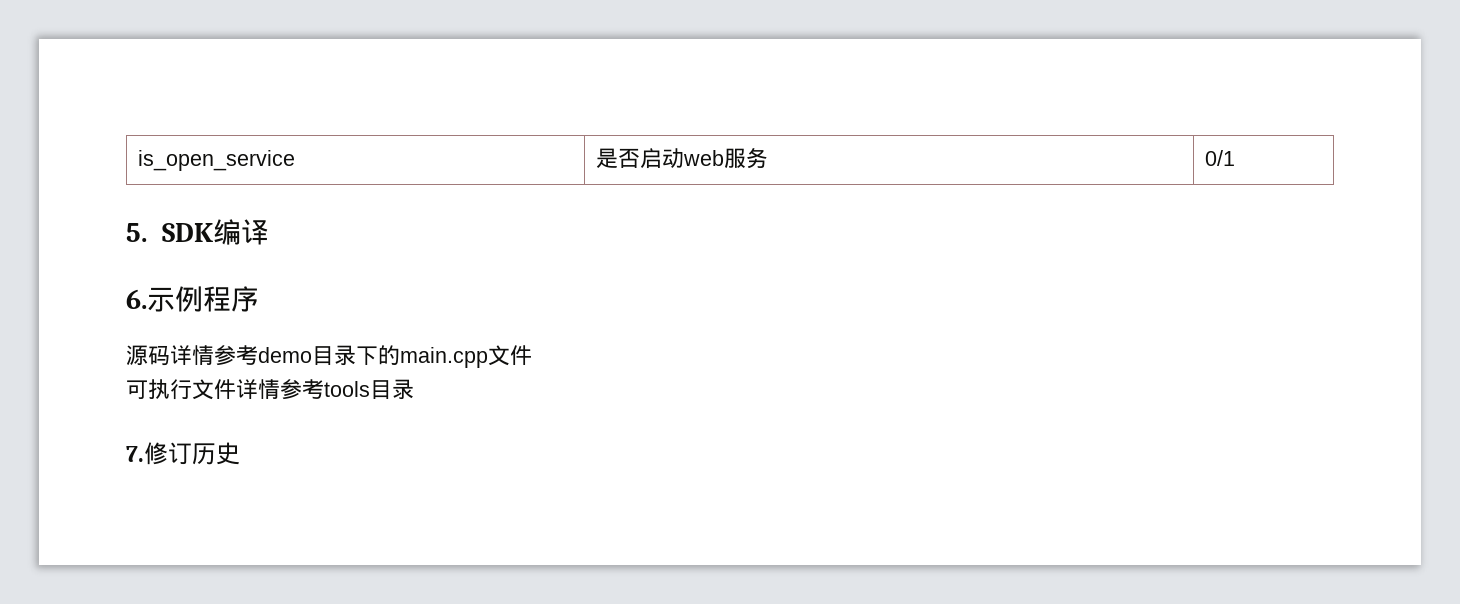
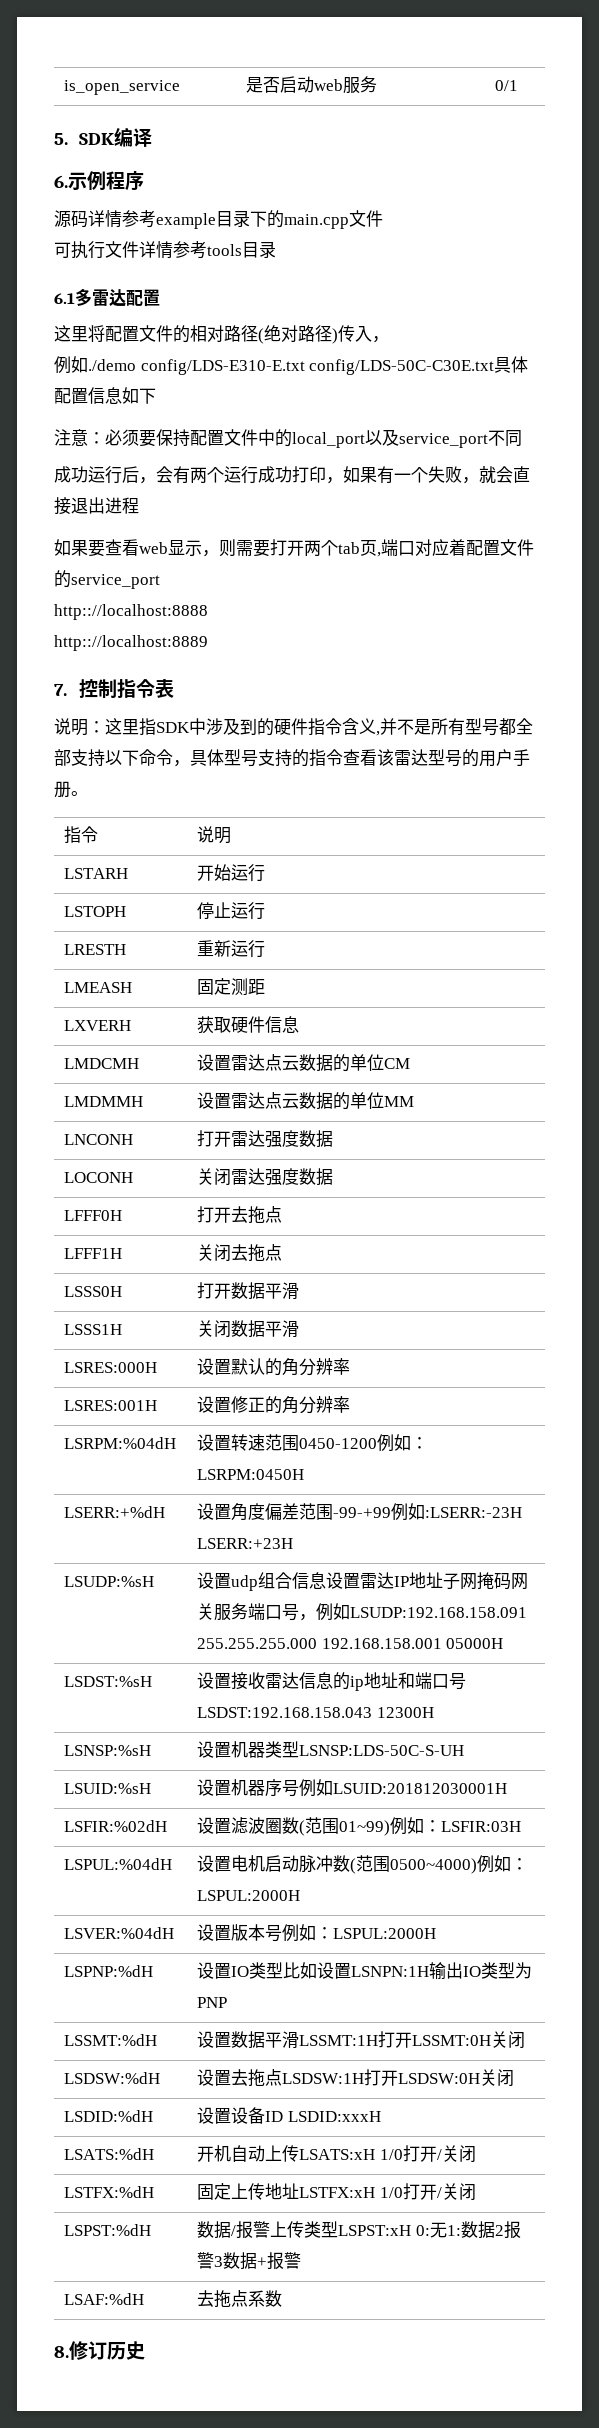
- 源码详情参考demo目录下的main.cpp文件
+ 源码详情参考example目录下的main.cpp文件
- 7.修订历史
+ 6.1多雷达配置
+ 这里将配置文件的相对路径(绝对路径)传入，
+ 例如./demo config/LDS-E310-E.txt config/LDS-50C-C30E.txt具体配置信息如下
+ 注意：必须要保持配置文件中的local_port以及service_port不同
+ 成功运行后，会有两个运行成功打印，如果有一个失败，就会直接退出进程
+ 如果要查看web显示，则需要打开两个tab页,端口对应着配置文件的service_port
+ http:://localhost:8888
+ http:://localhost:8889
+ 7.控制指令表
+ 说明：这里指SDK中涉及到的硬件指令含义,并不是所有型号都全部支持以下命令，具体型号支持的指令查看该雷达型号的用户手册。
+ 指令 | 说明
+ LSTARH | 开始运行
+ LSTOPH | 停止运行
+ LRESTH | 重新运行
+ LMEASH | 固定测距
+ LXVERH | 获取硬件信息
+ LMDCMH | 设置雷达点云数据的单位CM
+ LMDMMH | 设置雷达点云数据的单位MM
+ LNCONH | 打开雷达强度数据
+ LOCONH | 关闭雷达强度数据
+ LFFF0H | 打开去拖点
+ LFFF1H | 关闭去拖点
+ LSSS0H | 打开数据平滑
+ LSSS1H | 关闭数据平滑
+ LSRES:000H | 设置默认的角分辨率
+ LSRES:001H | 设置修正的角分辨率
+ LSRPM:%04dH | 设置转速范围0450-1200例如：LSRPM:0450H
+ LSERR:+%dH | 设置角度偏差范围-99-+99例如:LSERR:-23H LSERR:+23H
+ LSUDP:%sH | 设置udp组合信息设置雷达IP地址子网掩码网关服务端口号，例如LSUDP:192.168.158.091 255.255.255.000 192.168.158.001 05000H
+ LSDST:%sH | 设置接收雷达信息的ip地址和端口号LSDST:192.168.158.043 12300H
+ LSNSP:%sH | 设置机器类型LSNSP:LDS-50C-S-UH
+ LSUID:%sH | 设置机器序号例如LSUID:201812030001H
+ LSFIR:%02dH | 设置滤波圈数(范围01~99)例如：LSFIR:03H
+ LSPUL:%04dH | 设置电机启动脉冲数(范围0500~4000)例如：LSPUL:2000H
+ LSVER:%04dH | 设置版本号例如：LSPUL:2000H
+ LSPNP:%dH | 设置IO类型比如设置LSNPN:1H输出IO类型为PNP
+ LSSMT:%dH | 设置数据平滑LSSMT:1H打开LSSMT:0H关闭
+ LSDSW:%dH | 设置去拖点LSDSW:1H打开LSDSW:0H关闭
+ LSDID:%dH | 设置设备ID LSDID:xxxH
+ LSATS:%dH | 开机自动上传LSATS:xH 1/0打开/关闭
+ LSTFX:%dH | 固定上传地址LSTFX:xH 1/0打开/关闭
+ LSPST:%dH | 数据/报警上传类型LSPST:xH 0:无1:数据2报警3数据+报警
+ LSAF:%dH | 去拖点系数
+ 8.修订历史

